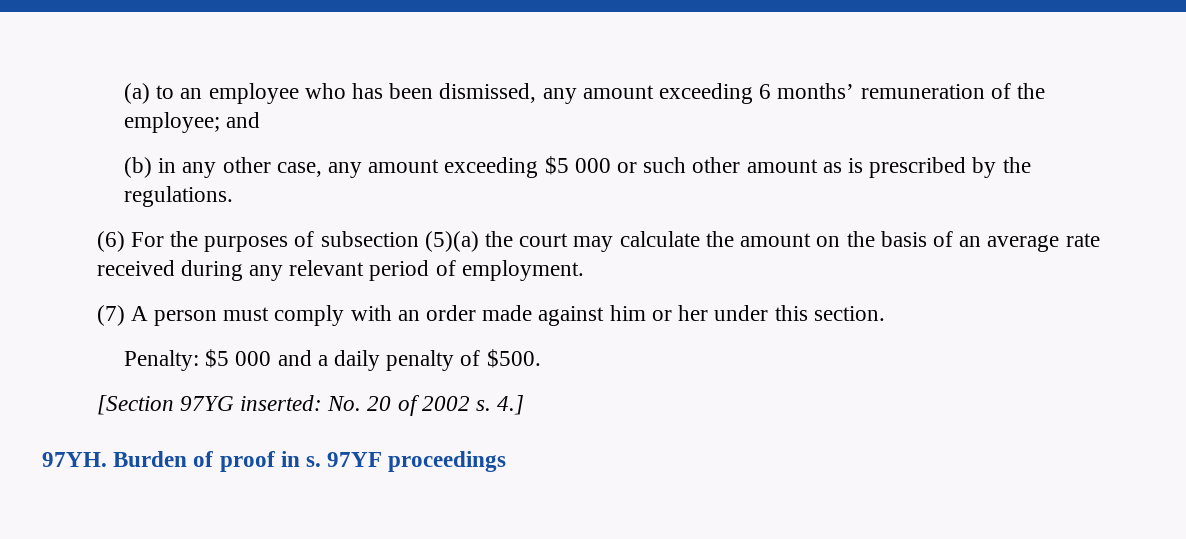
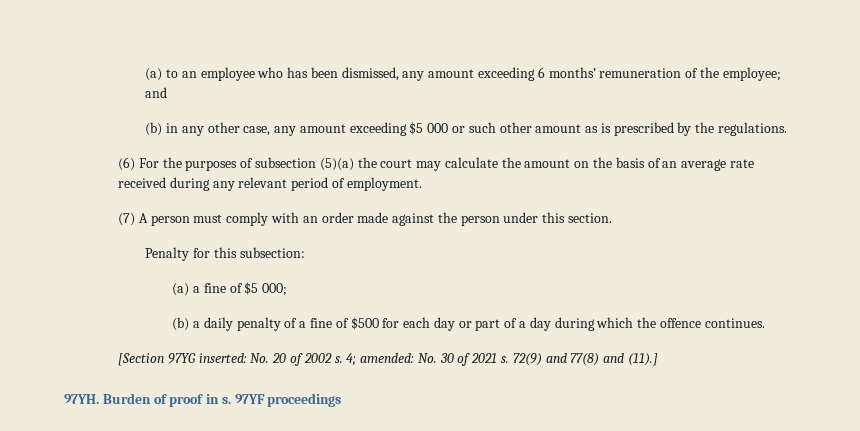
- (7) A person must comply with an order made against him or her under this section.
+ (7) A person must comply with an order made against the person under this section.
- Penalty: $5 000 and a daily penalty of $500.
+ Penalty for this subsection:
+ (a) a fine of $5 000;
+ (b) a daily penalty of a fine of $500 for each day or part of a day during which the offence continues.
- 4.]
+ 4; amended: No. 30 of 2021 s. 72(9) and 77(8) and (11).]

